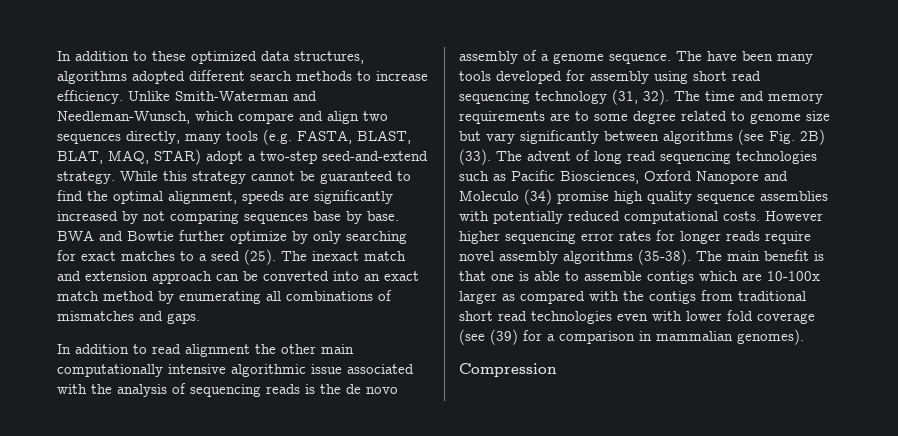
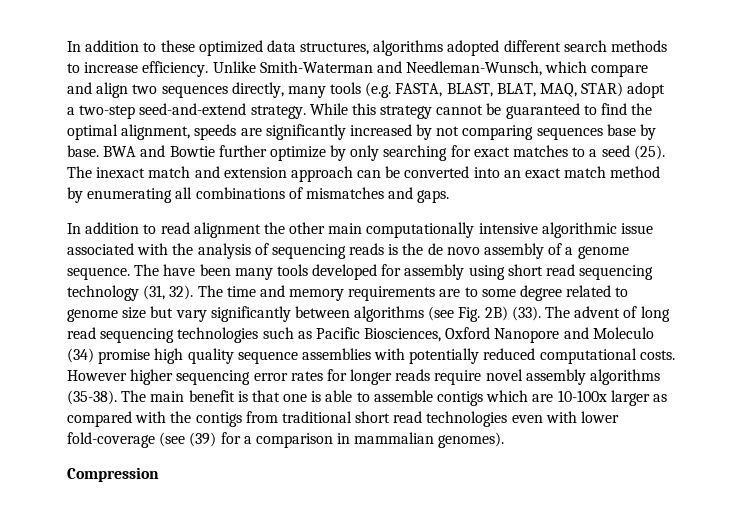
- The main benefit is that one is able to assemble contigs which are 10-100x larger as compared with the contigs from traditional short read technologies even with lower fold coverage (see (39) for a comparison in mammalian genomes).
+ The main benefit is that one is able to assemble contigs which are 10-100x larger as compared with the contigs from traditional short read technologies even with lower fold-coverage (see (39) for a comparison in mammalian genomes).

